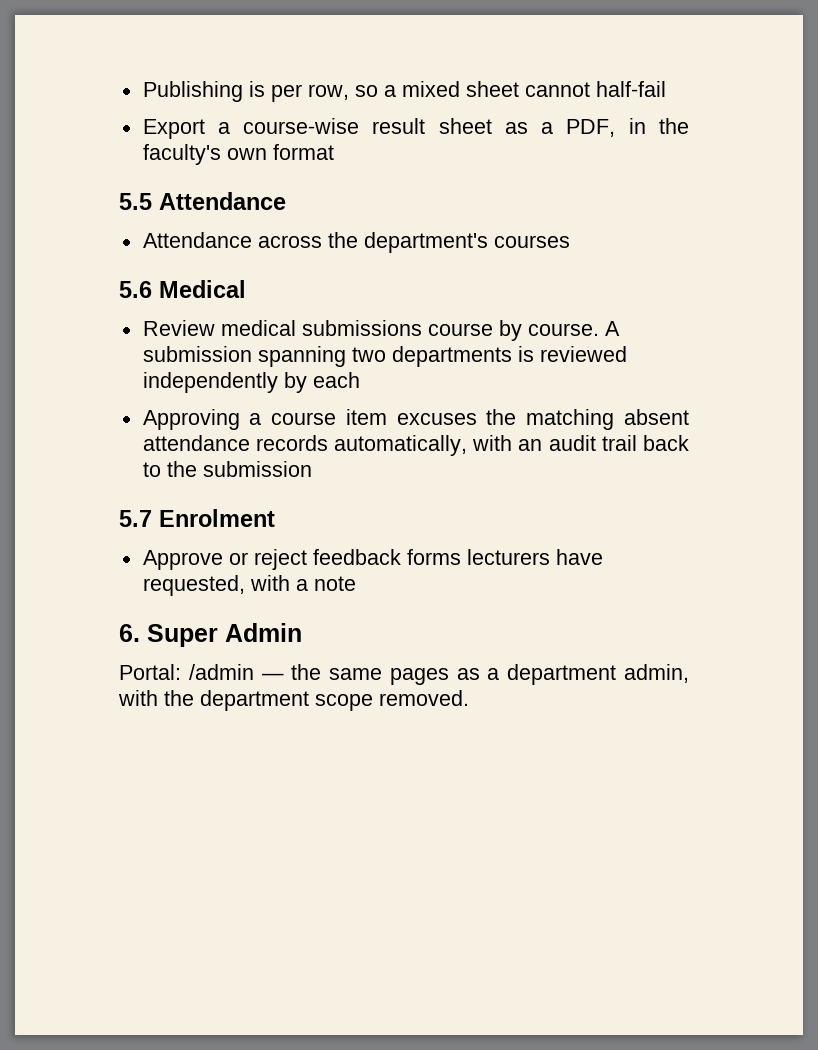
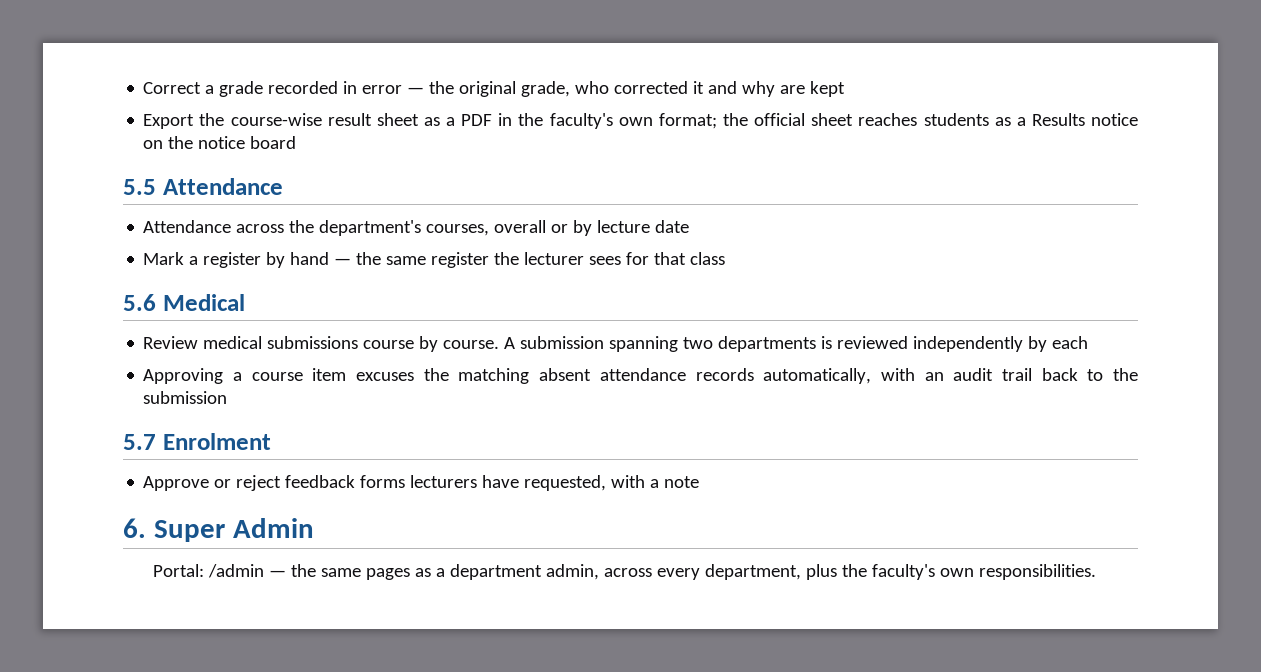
- Publishing is per row, so a mixed sheet cannot half-fail
+ Correct a grade recorded in error — the original grade, who corrected it and why are kept
- Export a course-wise result sheet as a PDF, in the faculty's own format
+ Export the course-wise result sheet as a PDF in the faculty's own format; the official sheet reaches students as a Results notice on the notice board
- Attendance across the department's courses
+ Attendance across the department's courses, overall or by lecture date
+ Mark a register by hand — the same register the lecturer sees for that class
- Portal: /admin — the same pages as a department admin, with the department scope removed.
+ Portal: /admin — the same pages as a department admin, across every department, plus the faculty's own responsibilities.

